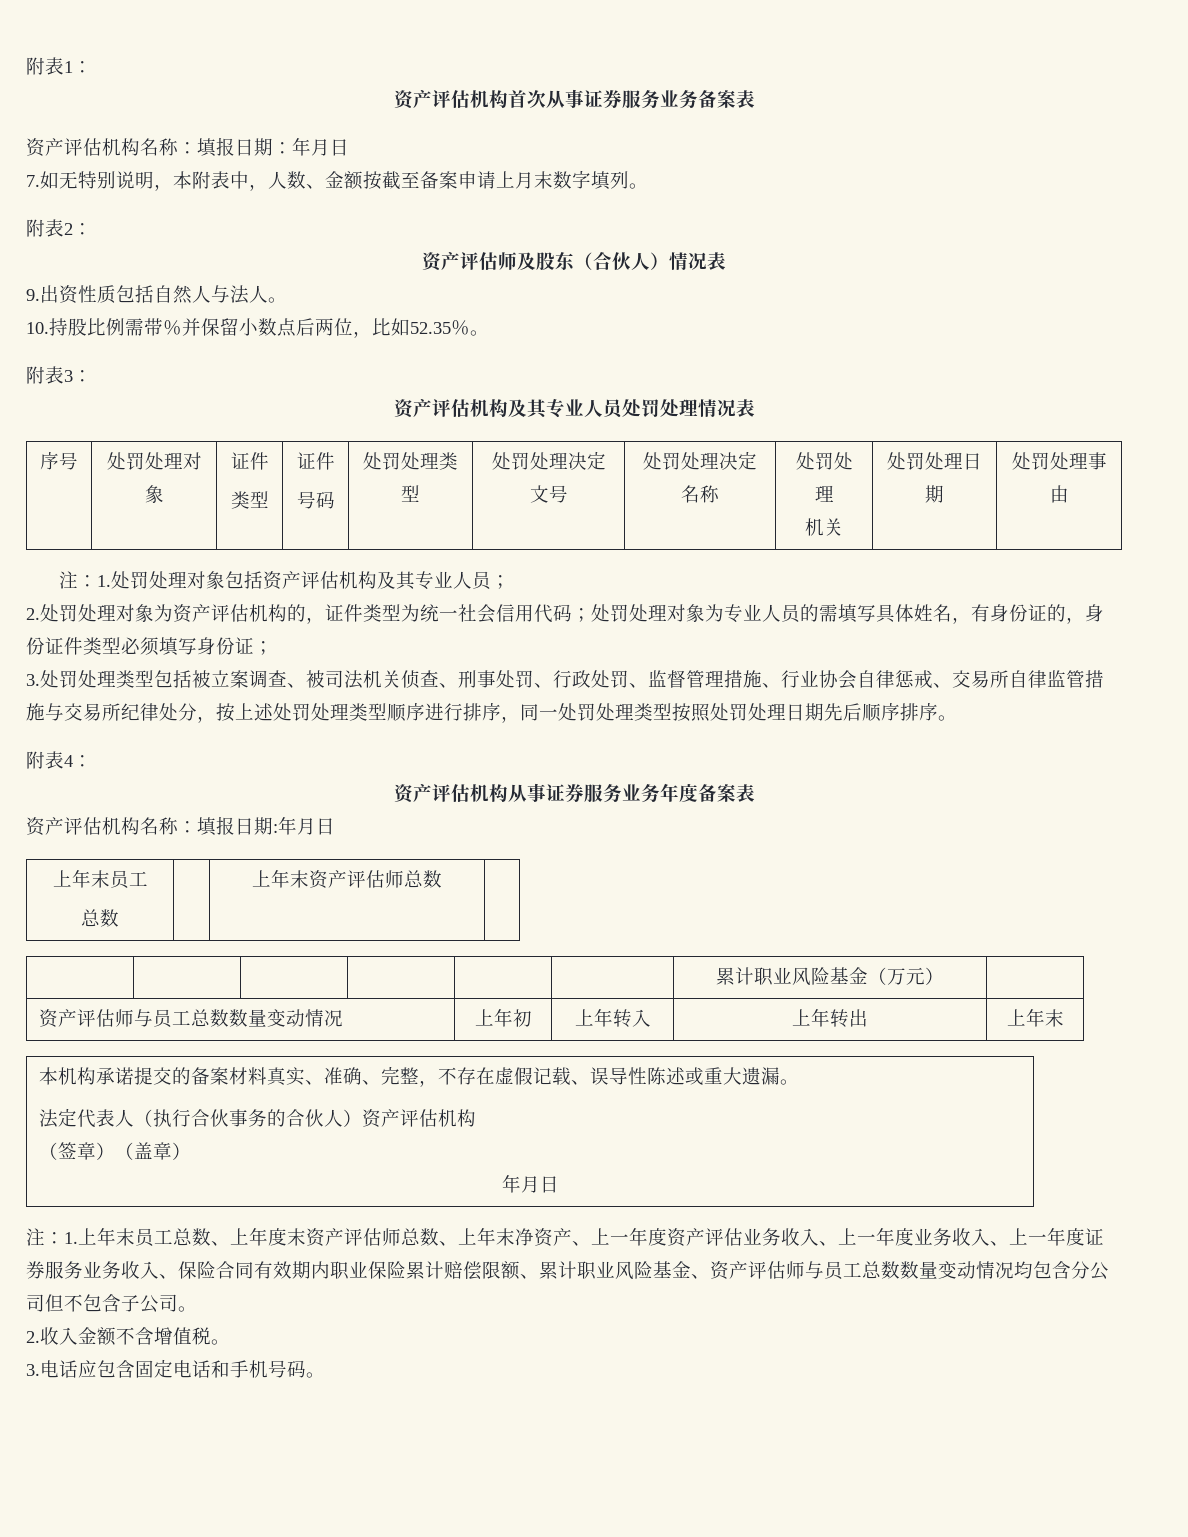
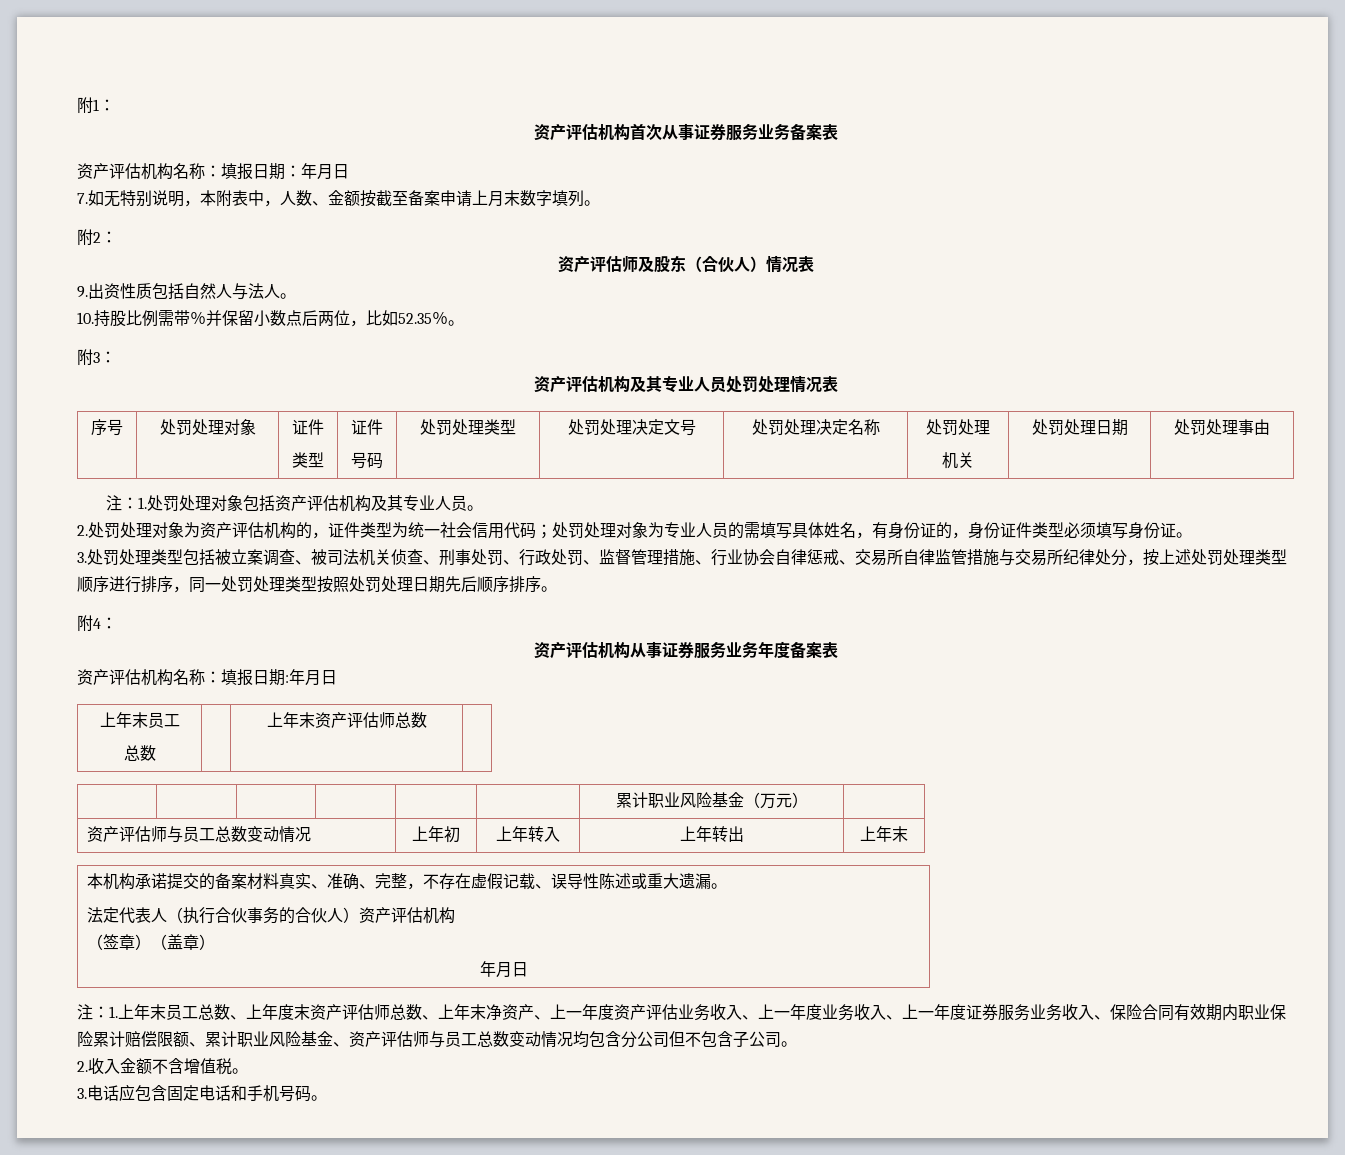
- 附表1：
+ 附1：
- 附表2：
+ 附2：
- 附表3：
+ 附3：
- 注：1.处罚处理对象包括资产评估机构及其专业人员；
+ 注：1.处罚处理对象包括资产评估机构及其专业人员。
- 2.处罚处理对象为资产评估机构的，证件类型为统一社会信用代码；处罚处理对象为专业人员的需填写具体姓名，有身份证的，身份证件类型必须填写身份证；
+ 2.处罚处理对象为资产评估机构的，证件类型为统一社会信用代码；处罚处理对象为专业人员的需填写具体姓名，有身份证的，身份证件类型必须填写身份证。
- 附表4：
+ 附4：
- 资产评估师与员工总数数量变动情况 | 上年初 | 上年转入 | 上年转出 | 上年末
+ 资产评估师与员工总数变动情况 | 上年初 | 上年转入 | 上年转出 | 上年末
- 1.上年末员工总数、上年度末资产评估师总数、上年末净资产、上一年度资产评估业务收入、上一年度业务收入、上一年度证券服务业务收入、保险合同有效期内职业保险累计赔偿限额、累计职业风险基金、资产评估师与员工总数数量变动情况均包含分公司但不包含子公司。
+ 1.上年末员工总数、上年度末资产评估师总数、上年末净资产、上一年度资产评估业务收入、上一年度业务收入、上一年度证券服务业务收入、保险合同有效期内职业保险累计赔偿限额、累计职业风险基金、资产评估师与员工总数变动情况均包含分公司但不包含子公司。

